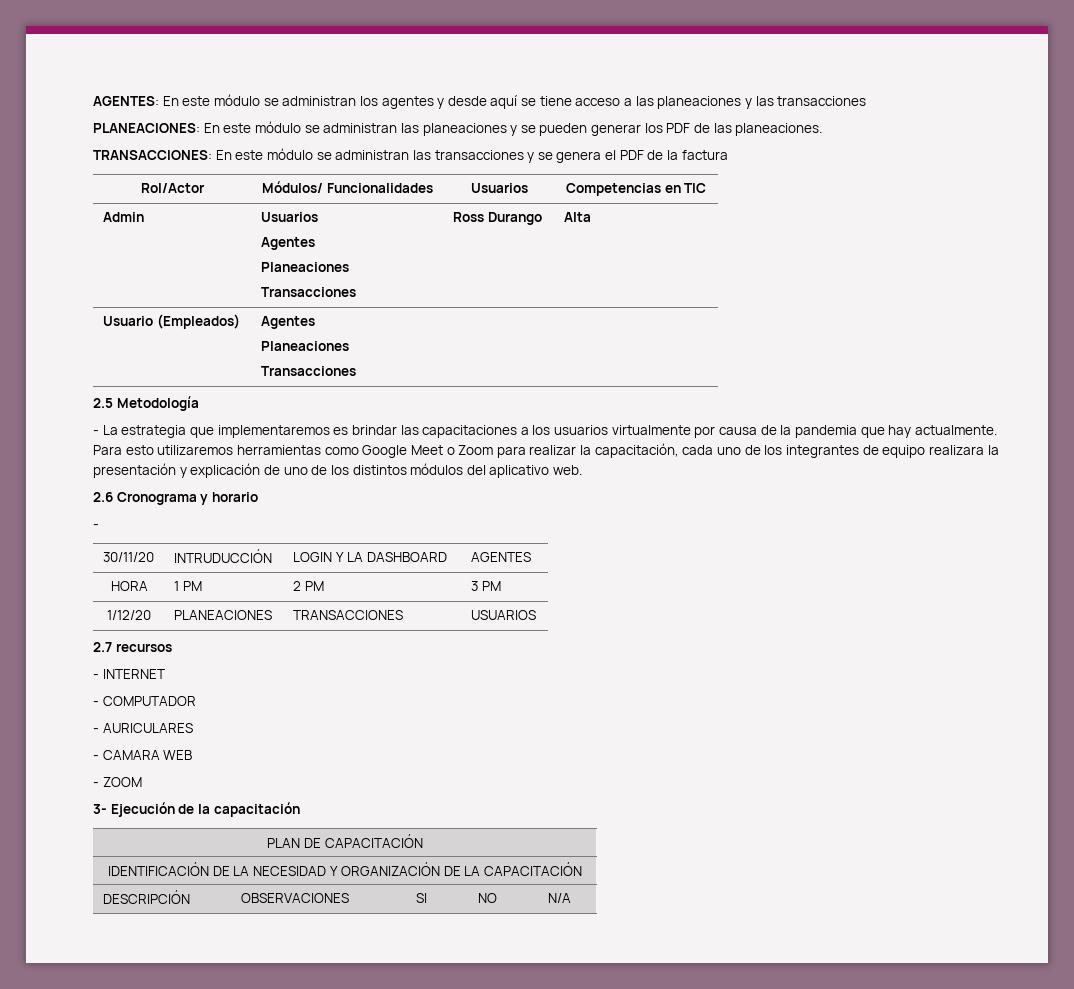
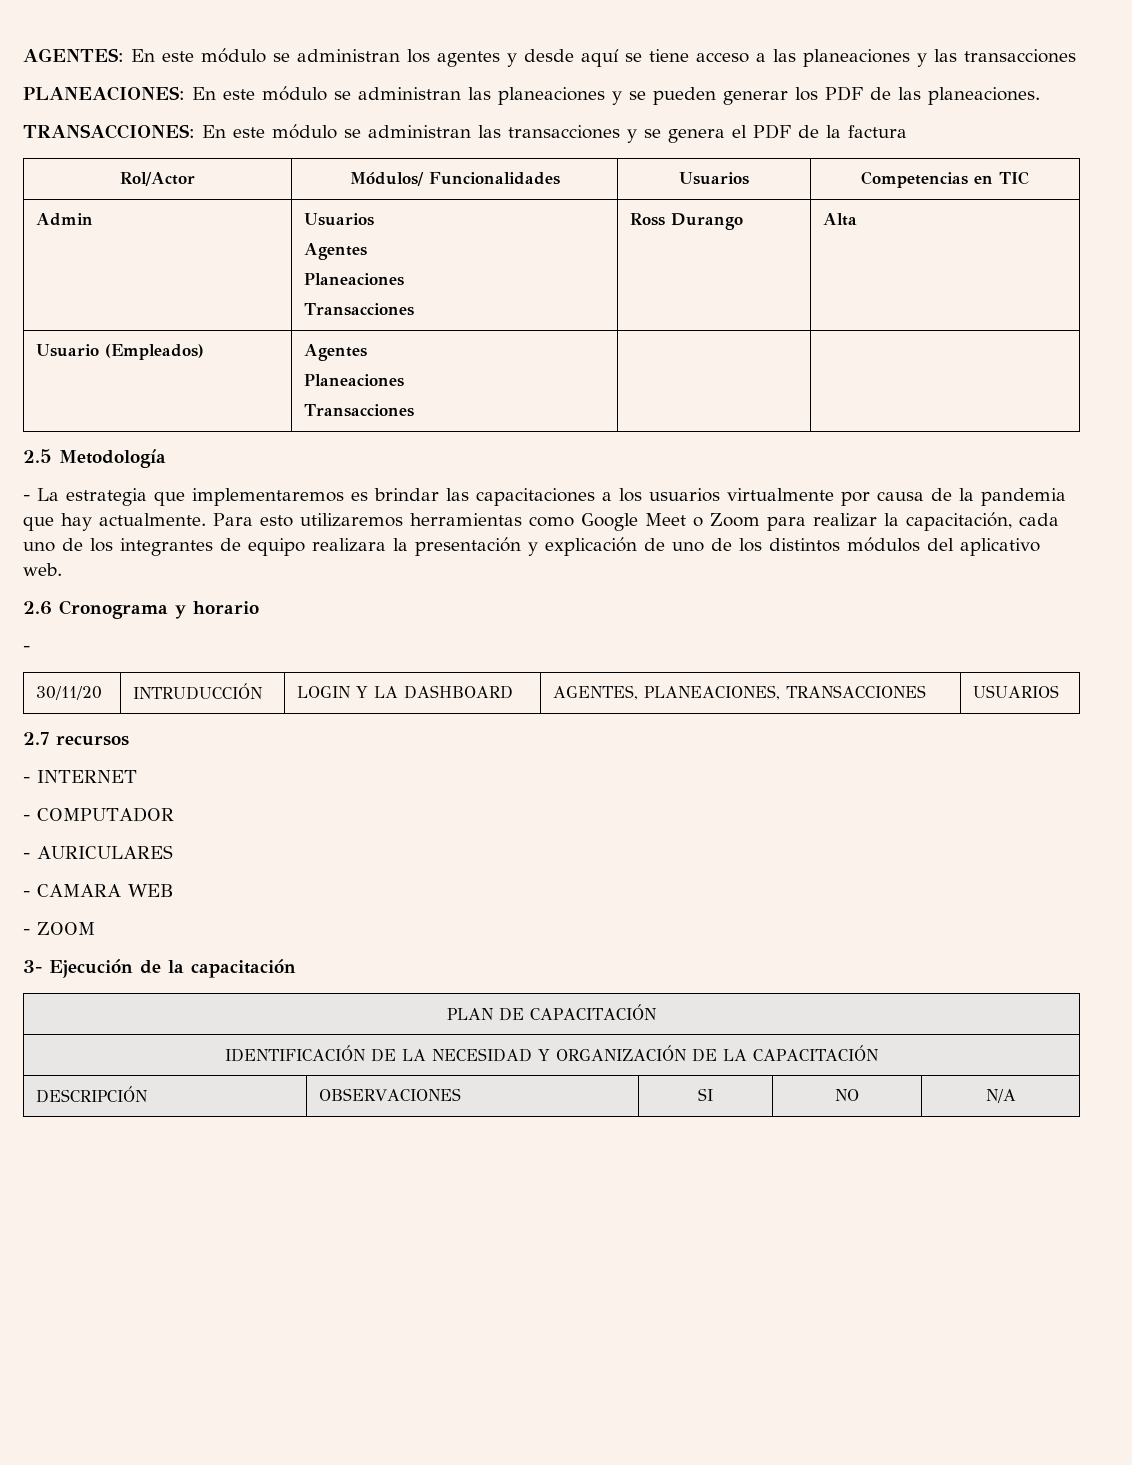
- 30/11/20 | INTRUDUCCIÓN | LOGIN Y LA DASHBOARD | AGENTES
- HORA | 1 PM | 2 PM | 3 PM
- 1/12/20 | PLANEACIONES | TRANSACCIONES | USUARIOS
+ 30/11/20 | INTRUDUCCIÓN | LOGIN Y LA DASHBOARD | AGENTES, PLANEACIONES, TRANSACCIONES | USUARIOS

